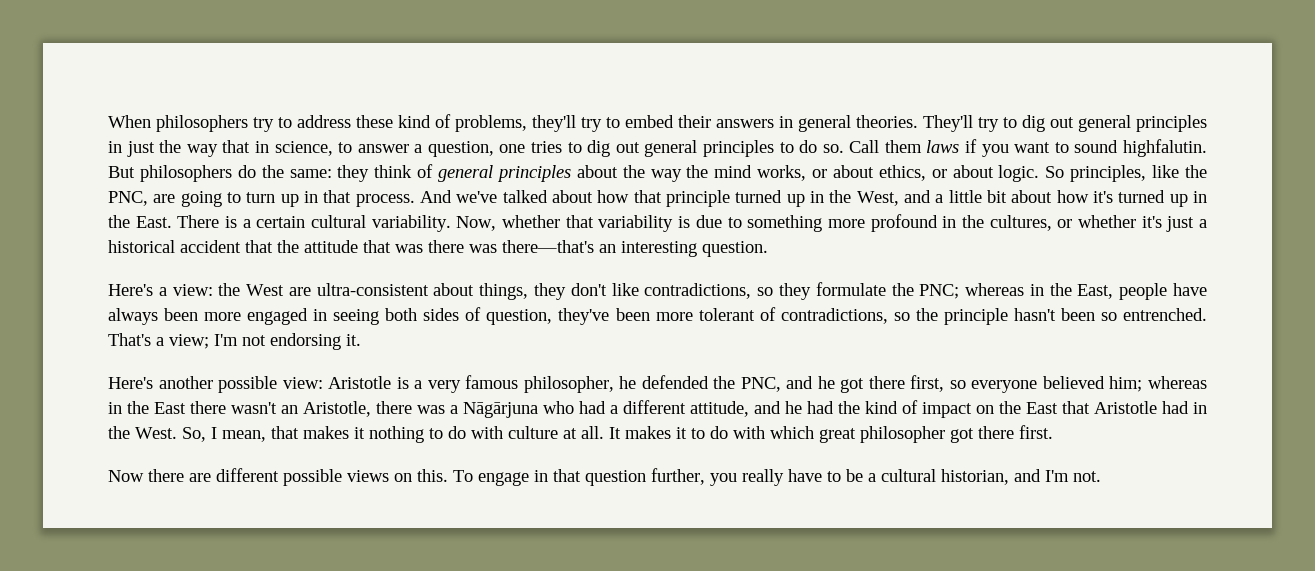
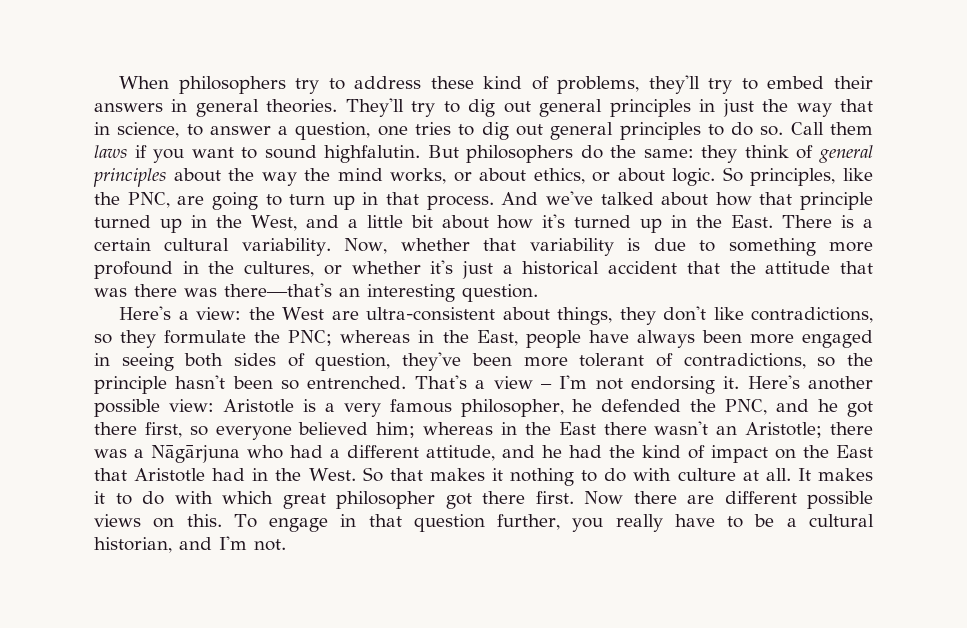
- That's a view; I'm not endorsing it.
- Here's another possible view:
+ That's a view – I'm not endorsing it. Here's another possible view:
- whereas in the East there wasn't an Aristotle, there was a Nāgārjuna who had a different attitude, and he had the kind of impact on the East that Aristotle had in the West.
+ whereas in the East there wasn't an Aristotle; there was a Nāgārjuna who had a different attitude, and he had the kind of impact on the East that Aristotle had in the West.
- So, I mean, that makes it nothing to do with culture at all.
+ So that makes it nothing to do with culture at all.
- It makes it to do with which great philosopher got there first.
- Now there are different possible views on this.
+ It makes it to do with which great philosopher got there first. Now there are different possible views on this.

